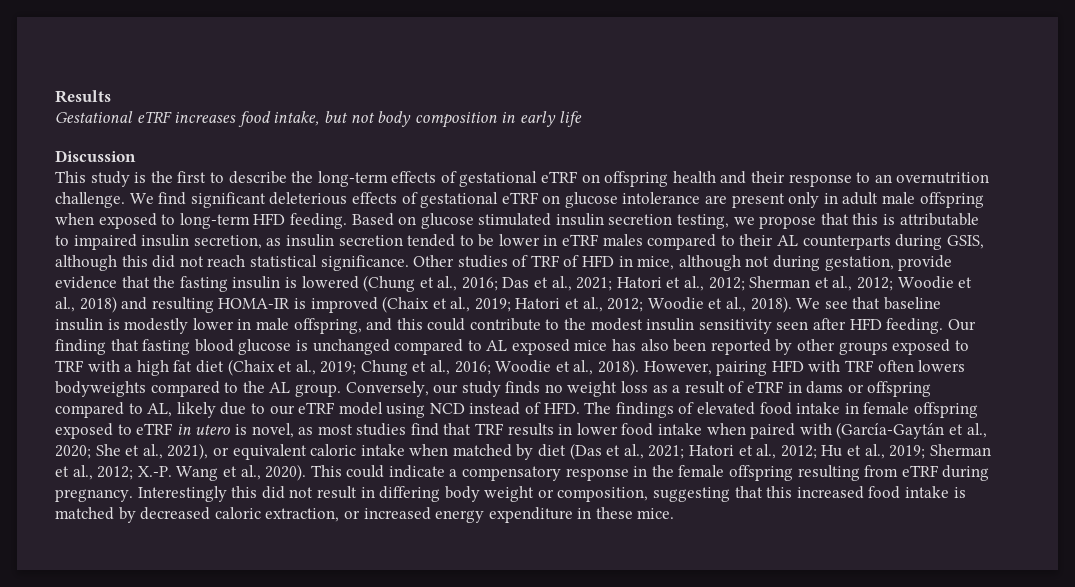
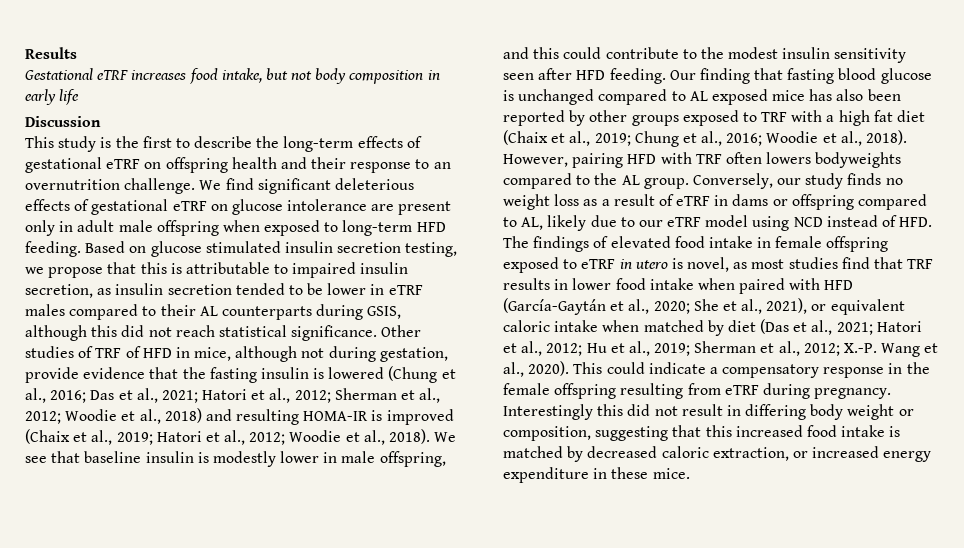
- Conversely, our study finds no weight loss as a result of eTRF in dams or offspring compared to AL, likely due to our eTRF model using NCD instead of HFD. The findings of elevated food intake in female offspring exposed to eTRF in utero is novel, as most studies find that TRF results in lower food intake when paired with (García-Gaytán et al., 2020;
+ Conversely, our study finds no weight loss as a result of eTRF in dams or offspring compared to AL, likely due to our eTRF model using NCD instead of HFD. The findings of elevated food intake in female offspring exposed to eTRF in utero is novel, as most studies find that TRF results in lower food intake when paired with HFD (García-Gaytán et al., 2020;

